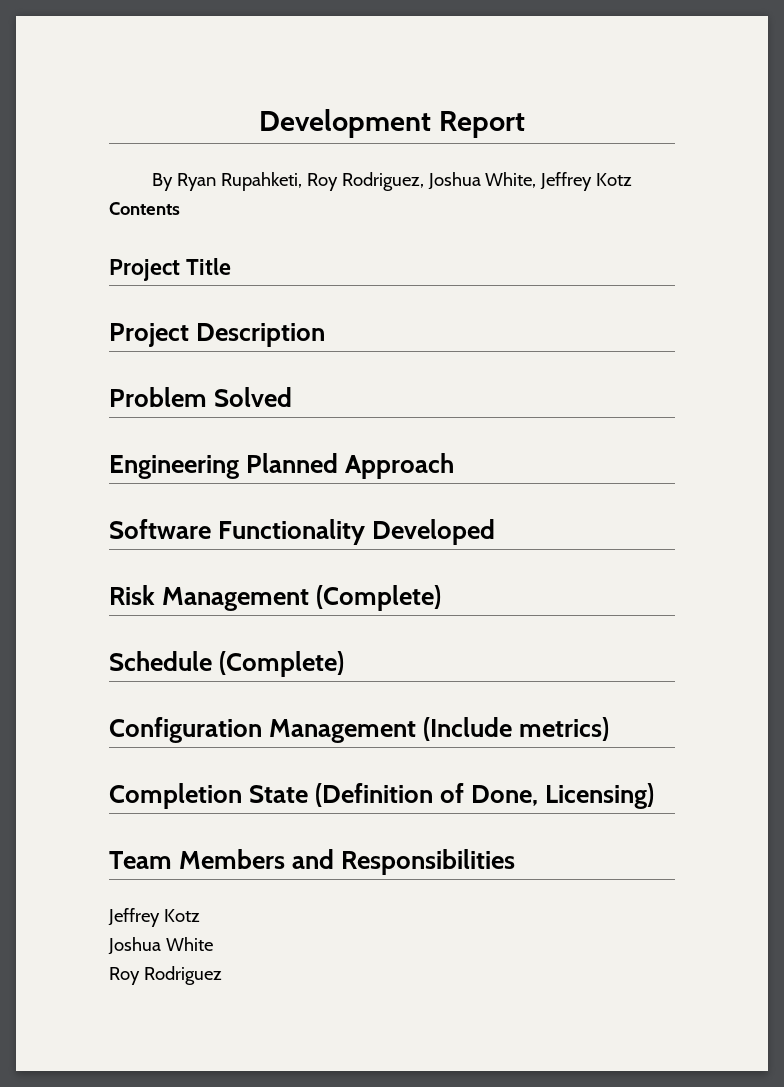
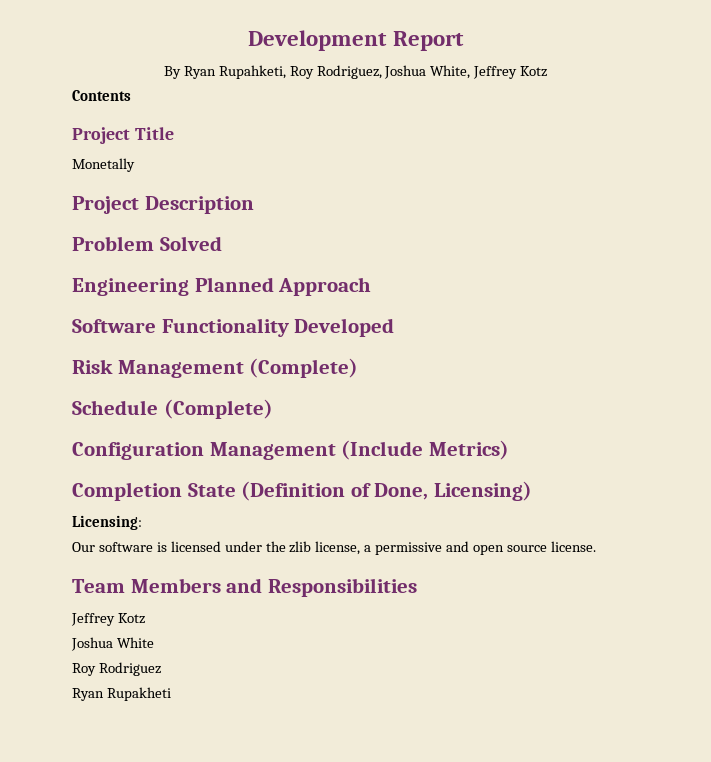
+ Monetally
- Configuration Management (Include metrics)
+ Configuration Management (Include Metrics)
+ Licensing:
+ Our software is licensed under the zlib license, a permissive and open source license.
+ Ryan Rupakheti

